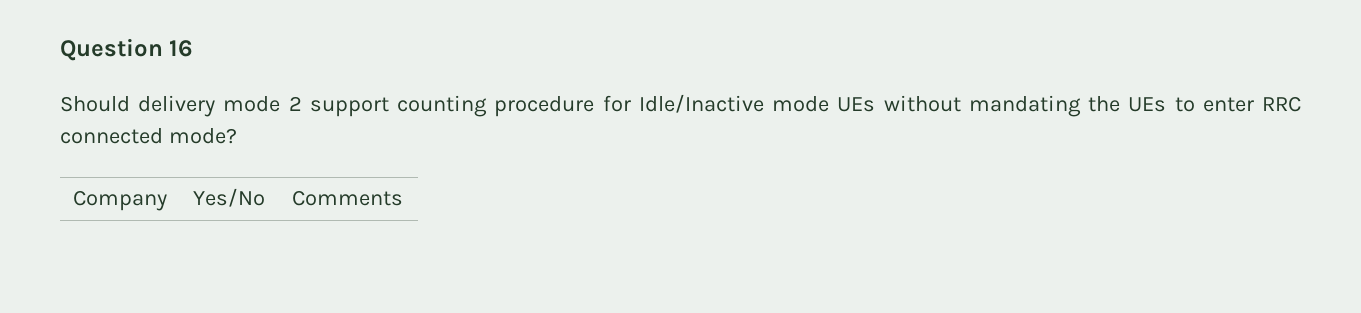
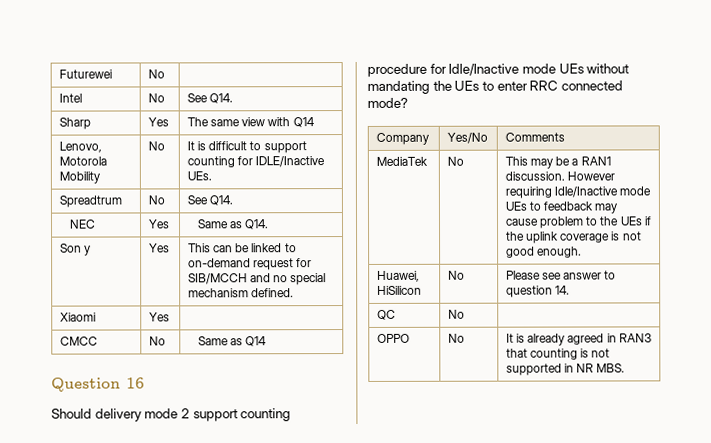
+ Futurewei | No |
+ Intel | No | See Q14.
+ Sharp | Yes | The same view with Q14
+ Lenovo, Motorola Mobility | No | It is difficult to support counting for IDLE/Inactive UEs.
+ Spreadtrum | No | See Q14.
+ NEC | Yes | Same as Q14.
+ Son y | Yes | This can be linked to on-demand request for SIB/MCCH and no special mechanism defined.
+ Xiaomi | Yes |
+ CMCC | No | Same as Q14
+ MediaTek | No | This may be a RAN1 discussion. However requiring Idle/Inactive mode UEs to feedback may cause problem to the UEs if the uplink coverage is not good enough.
+ Huawei, HiSilicon | No | Please see answer to question 14.
+ QC | No |
+ OPPO | No | It is already agreed in RAN3 that counting is not supported in NR MBS.

